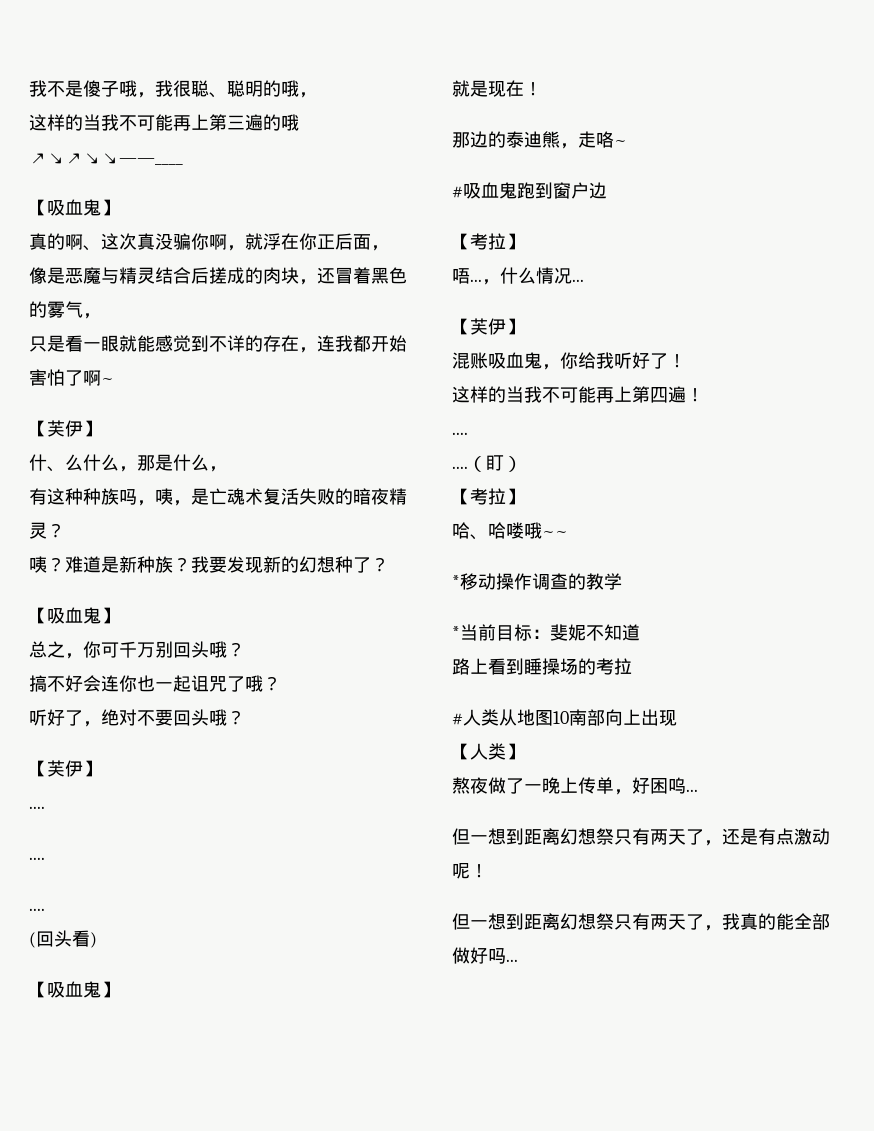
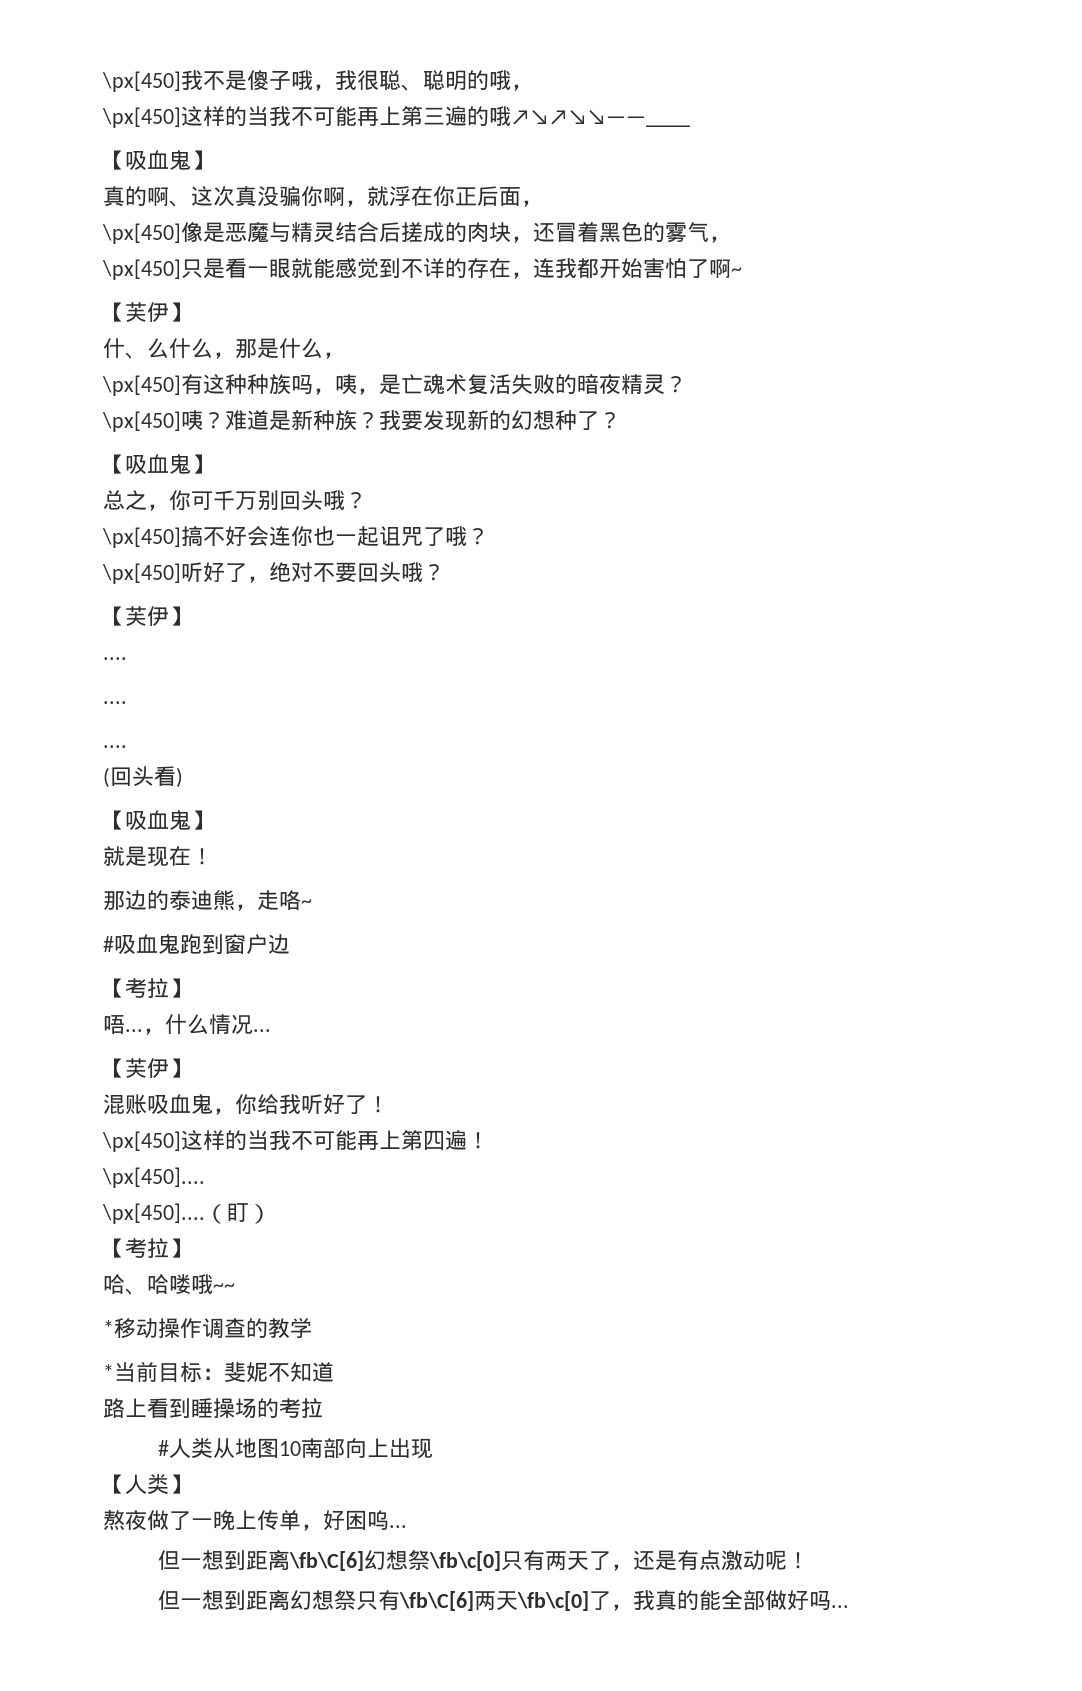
- 我不是傻子哦，我很聪、聪明的哦，
+ \px[450]我不是傻子哦，我很聪、聪明的哦，
- 这样的当我不可能再上第三遍的哦↗↘↗↘↘——____
+ \px[450]这样的当我不可能再上第三遍的哦↗↘↗↘↘——____
- 像是恶魔与精灵结合后搓成的肉块，还冒着黑色的雾气，
+ \px[450]像是恶魔与精灵结合后搓成的肉块，还冒着黑色的雾气，
- 只是看一眼就能感觉到不详的存在，连我都开始害怕了啊~
+ \px[450]只是看一眼就能感觉到不详的存在，连我都开始害怕了啊~
- 有这种种族吗，咦，是亡魂术复活失败的暗夜精灵？
+ \px[450]有这种种族吗，咦，是亡魂术复活失败的暗夜精灵？
- 咦？
+ \px[450]咦？
- 搞不好会连你也一起诅咒了哦？
+ \px[450]搞不好会连你也一起诅咒了哦？
- 听好了，绝对不要回头哦？
+ \px[450]听好了，绝对不要回头哦？
- 这样的当我不可能再上第四遍！
- ....
- ....
+ \px[450]这样的当我不可能再上第四遍！
+ \px[450]....
+ \px[450]....
- 但一想到距离幻想祭只有两天了，还是有点激动呢！
+ 但一想到距离\fb\C[6]幻想祭\fb\c[0]只有两天了，还是有点激动呢！
- 但一想到距离幻想祭只有两天了，我真的能全部做好吗...
+ 但一想到距离幻想祭只有\fb\C[6]两天\fb\c[0]了，我真的能全部做好吗...

